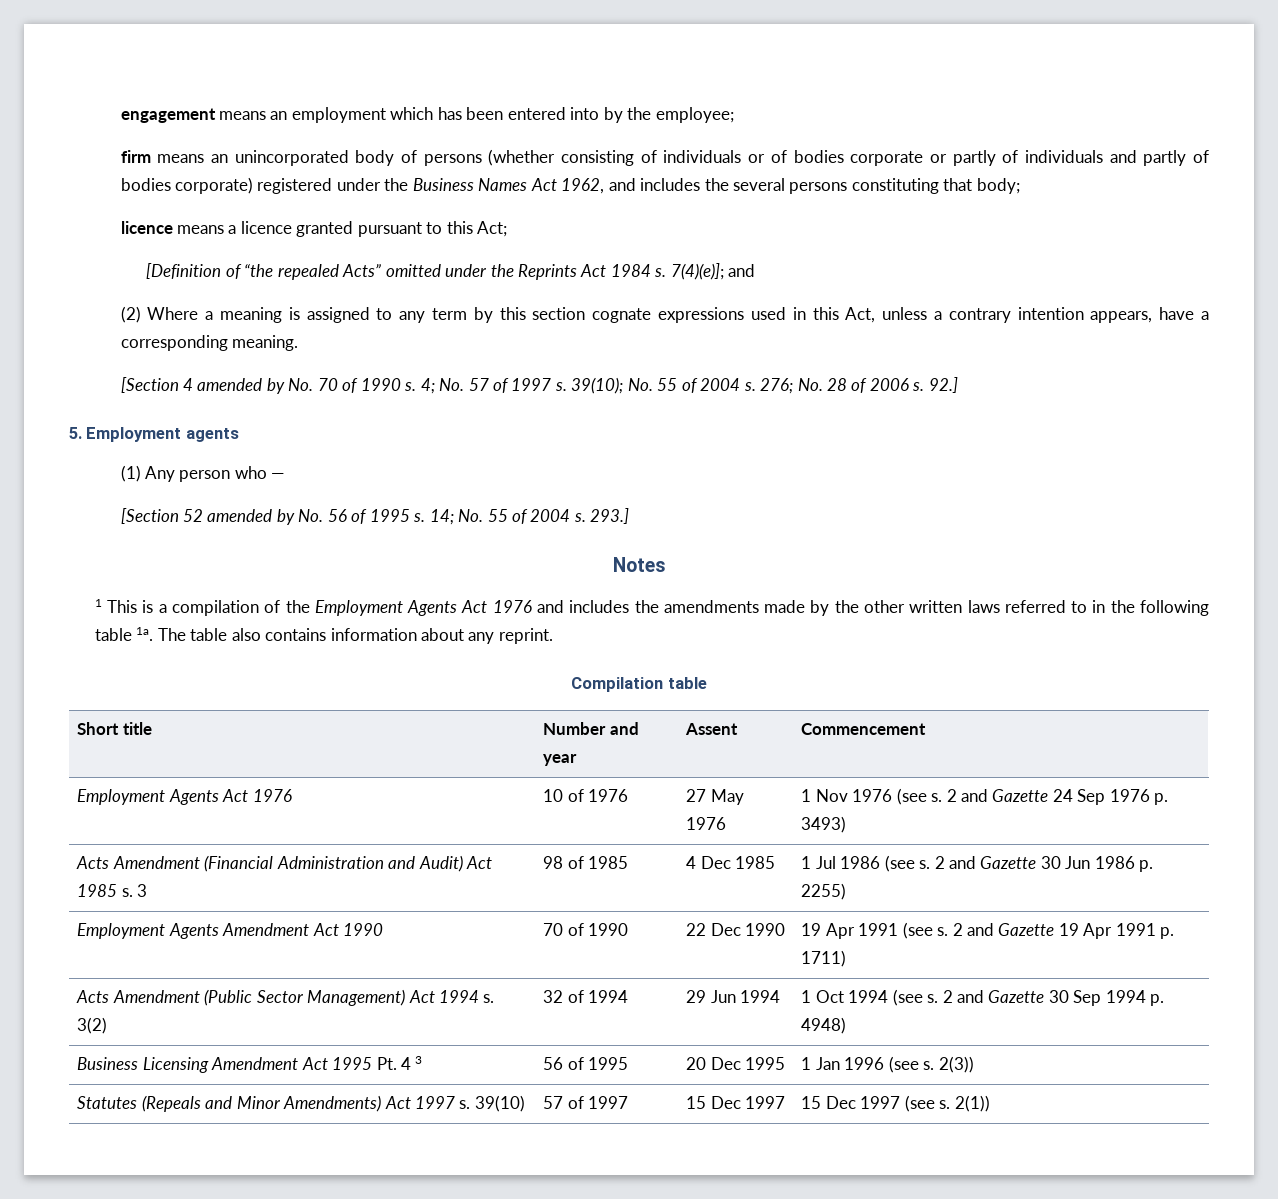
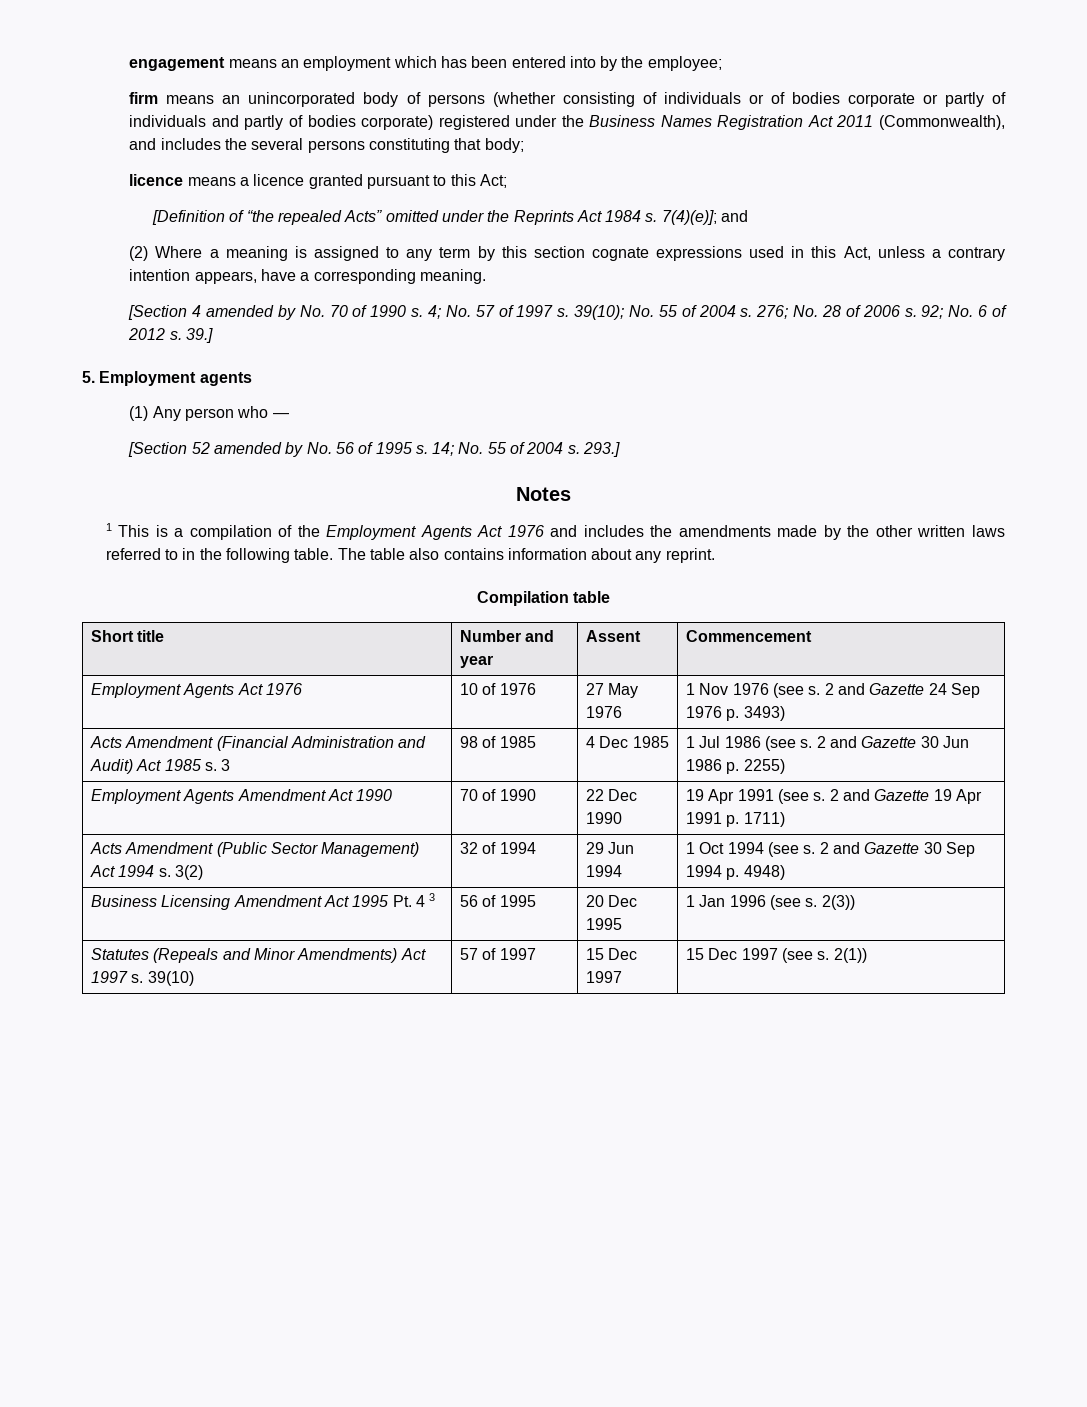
- firm means an unincorporated body of persons (whether consisting of individuals or of bodies corporate or partly of individuals and partly of bodies corporate) registered under the Business Names Act 1962, and includes the several persons constituting that body;
+ firm means an unincorporated body of persons (whether consisting of individuals or of bodies corporate or partly of individuals and partly of bodies corporate) registered under the Business Names Registration Act 2011 (Commonwealth), and includes the several persons constituting that body;
- 92.]
+ 92; No. 6 of 2012 s. 39.]
- 1 This is a compilation of the Employment Agents Act 1976 and includes the amendments made by the other written laws referred to in the following table 1a.
+ 1 This is a compilation of the Employment Agents Act 1976 and includes the amendments made by the other written laws referred to in the following table.

